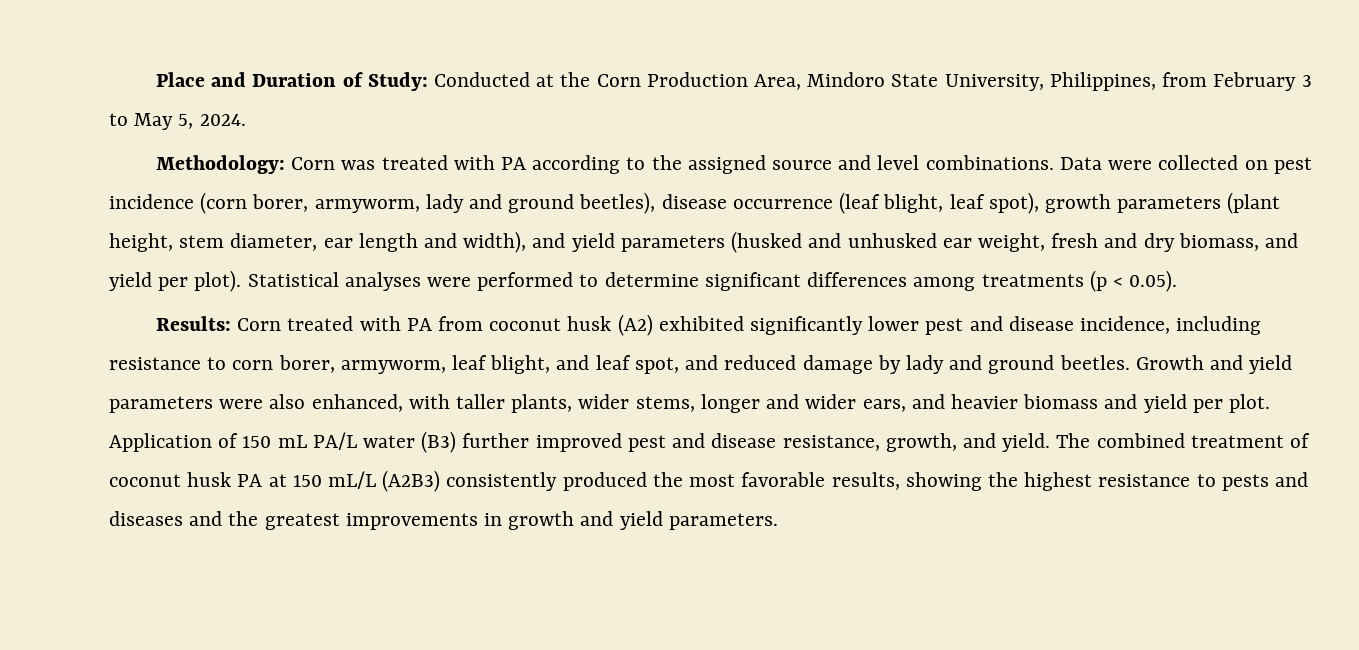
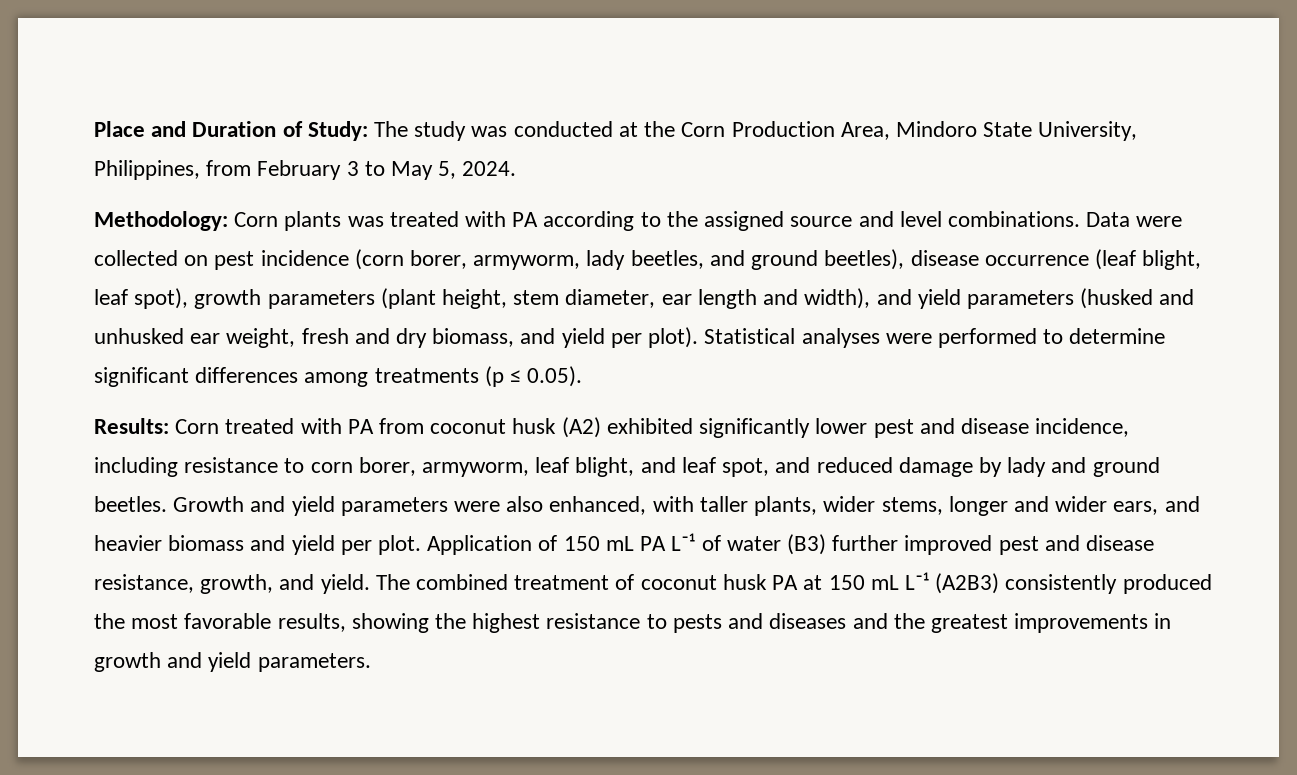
- Place and Duration of Study: Conducted at the Corn Production Area, Mindoro State University, Philippines, from February 3 to May 5, 2024.
+ Place and Duration of Study: The study was conducted at the Corn Production Area, Mindoro State University, Philippines, from February 3 to May 5, 2024.
- Methodology: Corn was treated with PA according to the assigned source and level combinations.
+ Methodology: Corn plants was treated with PA according to the assigned source and level combinations.
- Data were collected on pest incidence (corn borer, armyworm, lady and ground beetles), disease occurrence (leaf blight, leaf spot), growth parameters (plant height, stem diameter, ear length and width), and yield parameters (husked and unhusked ear weight, fresh and dry biomass, and yield per plot).
+ Data were collected on pest incidence (corn borer, armyworm, lady beetles, and ground beetles), disease occurrence (leaf blight, leaf spot), growth parameters (plant height, stem diameter, ear length and width), and yield parameters (husked and unhusked ear weight, fresh and dry biomass, and yield per plot).
- Statistical analyses were performed to determine significant differences among treatments (p < 0.05).
+ Statistical analyses were performed to determine significant differences among treatments (p ≤ 0.05).
- Application of 150 mL PA/L water (B3) further improved pest and disease resistance, growth, and yield.
+ Application of 150 mL PA L⁻¹ of water (B3) further improved pest and disease resistance, growth, and yield.
- The combined treatment of coconut husk PA at 150 mL/L (A2B3) consistently produced the most favorable results, showing the highest resistance to pests and diseases and the greatest improvements in growth and yield parameters.
+ The combined treatment of coconut husk PA at 150 mL L⁻¹ (A2B3) consistently produced the most favorable results, showing the highest resistance to pests and diseases and the greatest improvements in growth and yield parameters.

